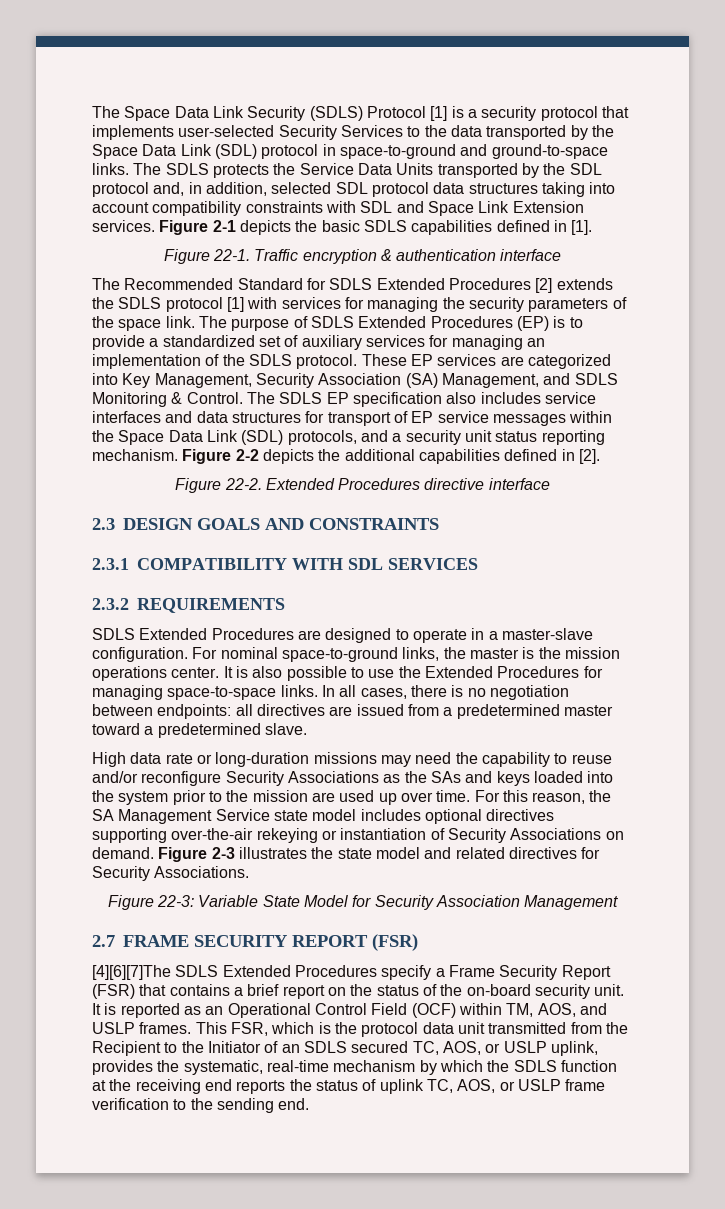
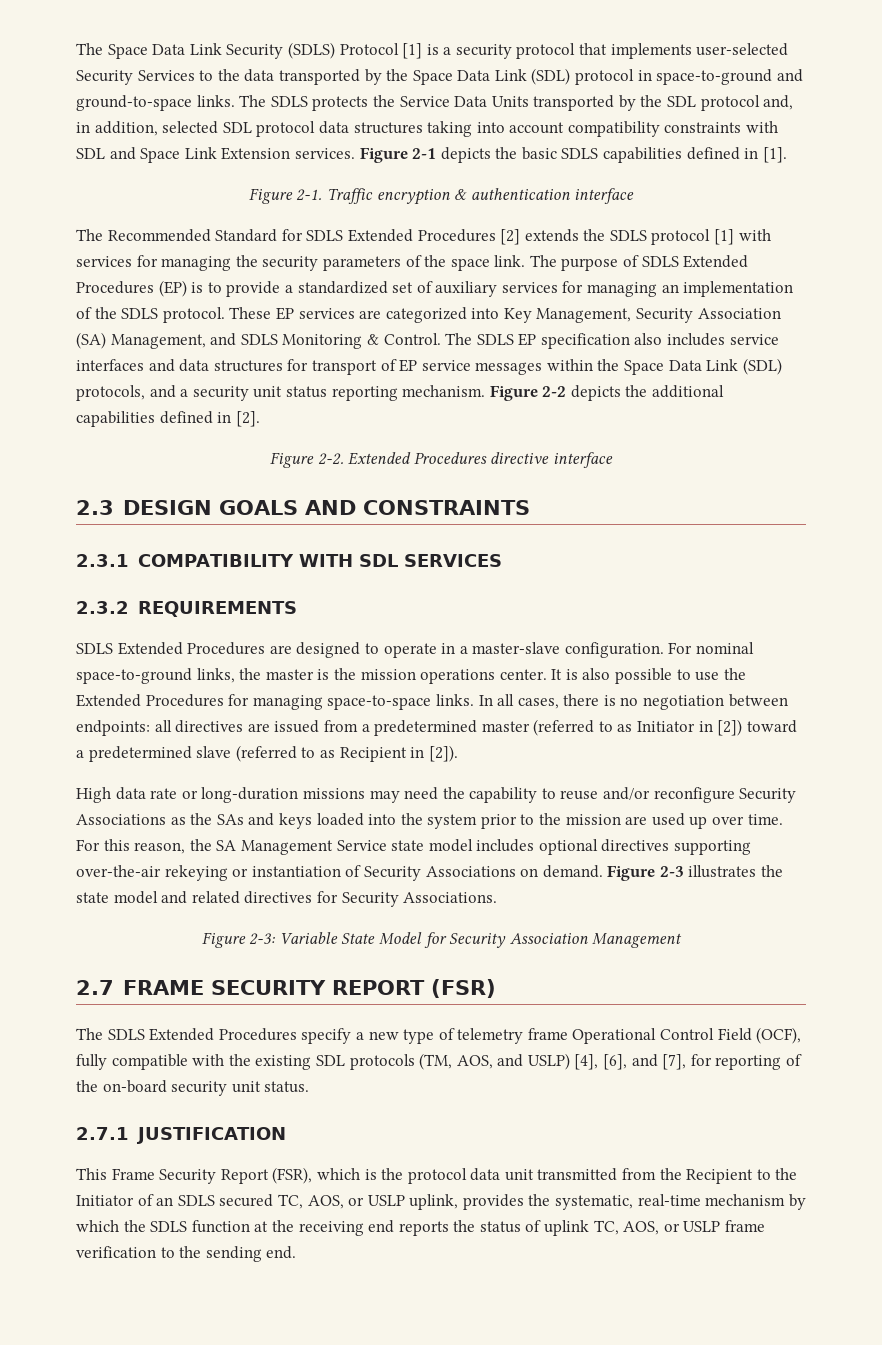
- Figure 22-1.
+ Figure 2-1.
- Figure 22-2.
+ Figure 2-2.
- In all cases, there is no negotiation between endpoints: all directives are issued from a predetermined master toward a predetermined slave.
+ In all cases, there is no negotiation between endpoints: all directives are issued from a predetermined master (referred to as Initiator in [2]) toward a predetermined slave (referred to as Recipient in [2]).
- Figure 22-3: Variable State Model for Security Association Management
+ Figure 2-3: Variable State Model for Security Association Management
- [4][6][7]The SDLS Extended Procedures specify a Frame Security Report (FSR) that contains a brief report on the status of the on-board security unit. It is reported as an Operational Control Field (OCF) within TM, AOS, and USLP frames. This FSR, which is the protocol data unit transmitted from the Recipient to the Initiator of an SDLS secured TC, AOS, or USLP uplink, provides the systematic, real-time mechanism by which the SDLS function at the receiving end reports the status of uplink TC, AOS, or USLP frame verification to the sending end.
+ The SDLS Extended Procedures specify a new type of telemetry frame Operational Control Field (OCF), fully compatible with the existing SDL protocols (TM, AOS, and USLP) [4], [6], and [7], for reporting of the on-board security unit status.
+ 2.7.1 JUSTIFICATION
+ This Frame Security Report (FSR), which is the protocol data unit transmitted from the Recipient to the Initiator of an SDLS secured TC, AOS, or USLP uplink, provides the systematic, real-time mechanism by which the SDLS function at the receiving end reports the status of uplink TC, AOS, or USLP frame verification to the sending end.

